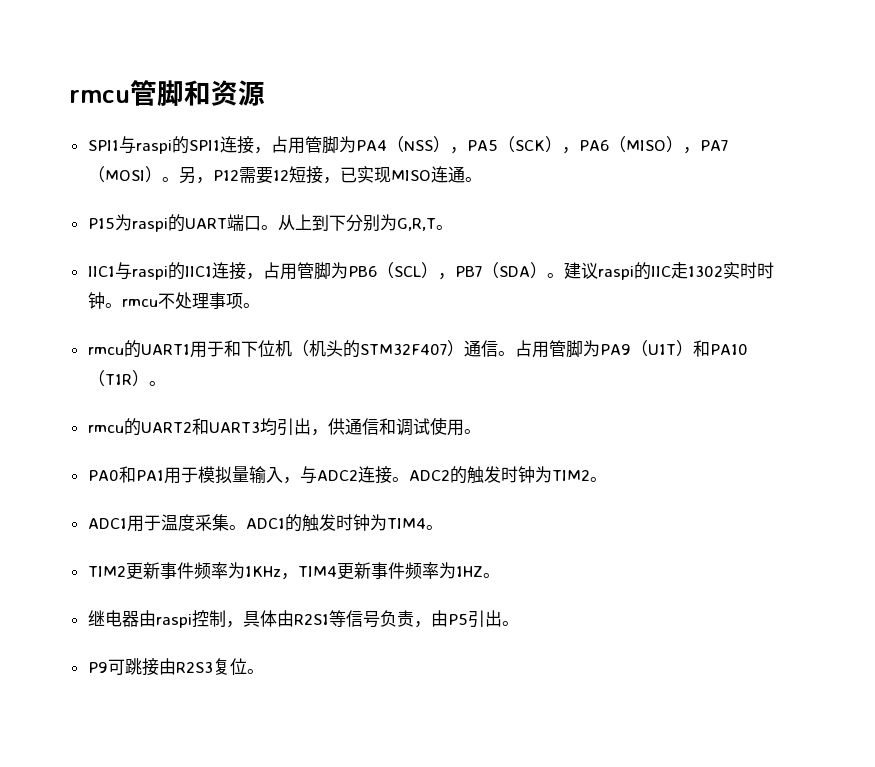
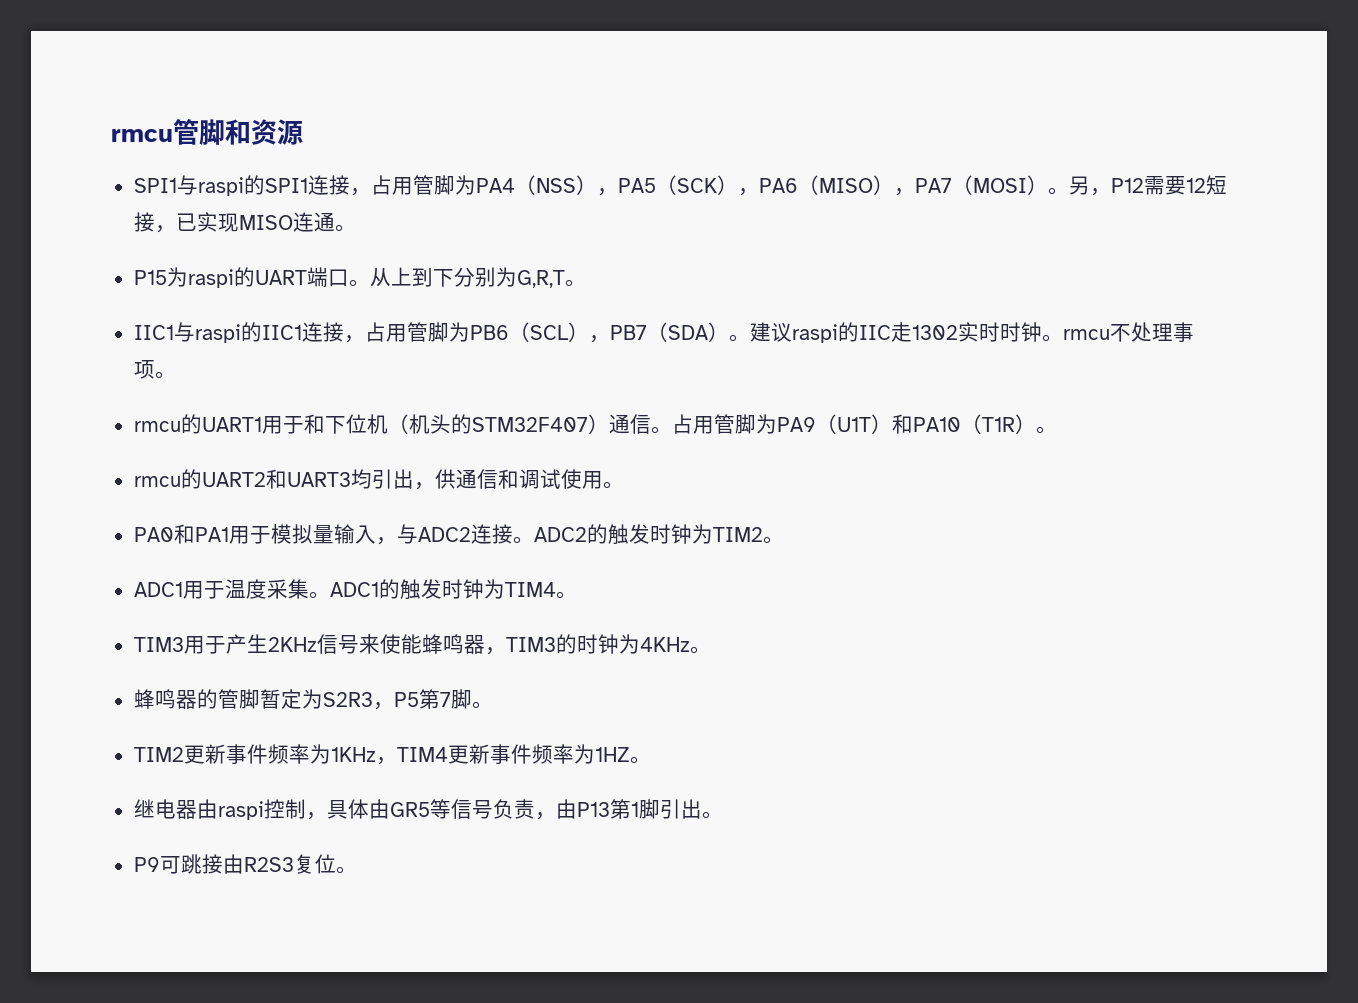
+ TIM3用于产生2KHz信号来使能蜂鸣器，TIM3的时钟为4KHz。
+ 蜂鸣器的管脚暂定为S2R3，P5第7脚。
- 继电器由raspi控制，具体由R2S1等信号负责，由P5引出。
+ 继电器由raspi控制，具体由GR5等信号负责，由P13第1脚引出。

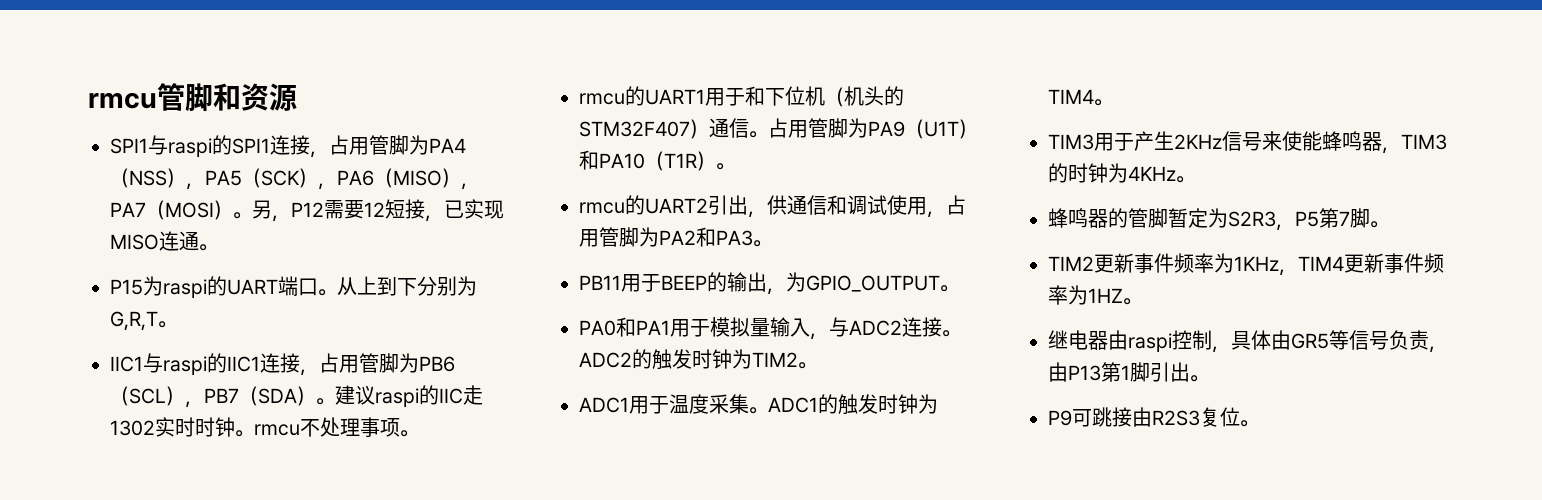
- rmcu的UART2和UART3均引出，供通信和调试使用。
+ rmcu的UART2引出，供通信和调试使用，占用管脚为PA2和PA3。
+ PB11用于BEEP的输出，为GPIO_OUTPUT。

